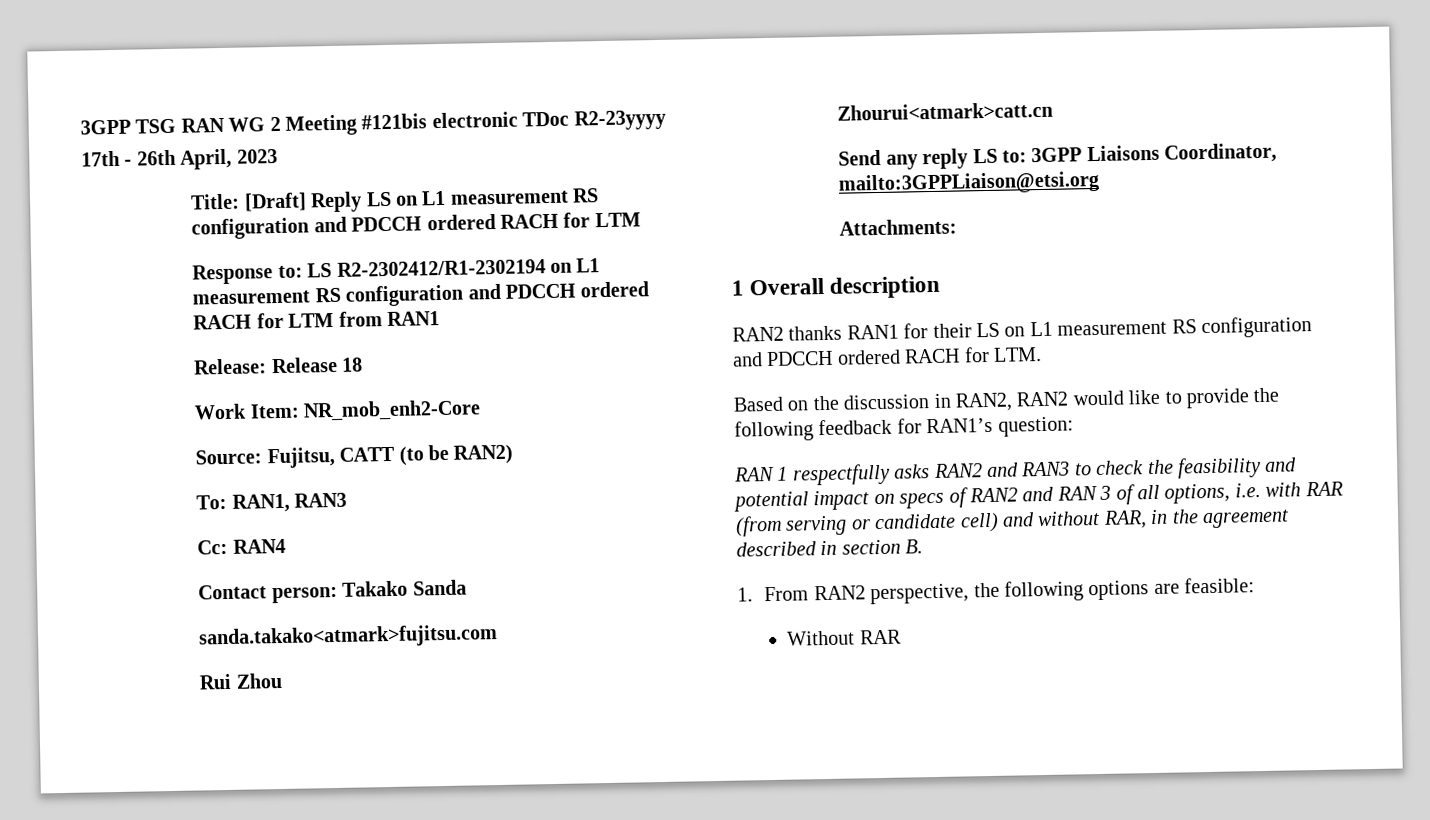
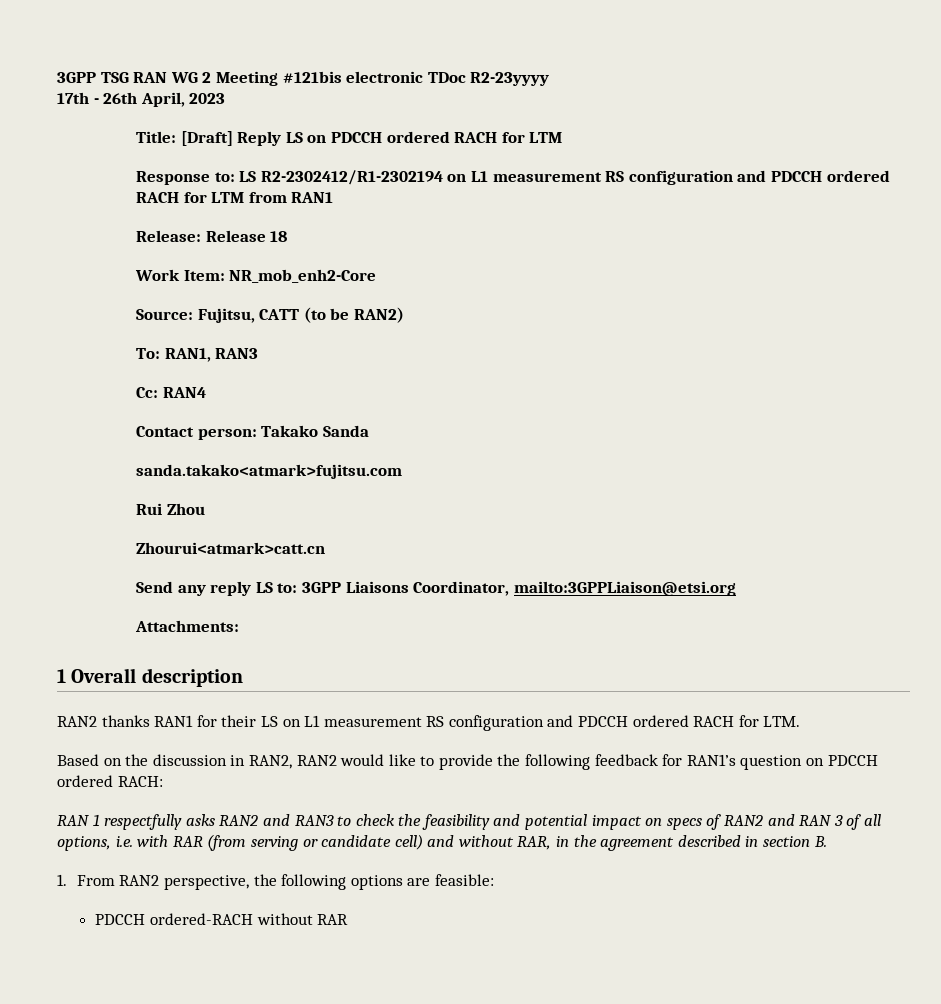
- Title: [Draft] Reply LS on L1 measurement RS configuration and PDCCH ordered RACH for LTM
+ Title: [Draft] Reply LS on PDCCH ordered RACH for LTM
- Based on the discussion in RAN2, RAN2 would like to provide the following feedback for RAN1’s question:
+ Based on the discussion in RAN2, RAN2 would like to provide the following feedback for RAN1’s question on PDCCH ordered RACH:
- Without RAR
+ PDCCH ordered-RACH without RAR

